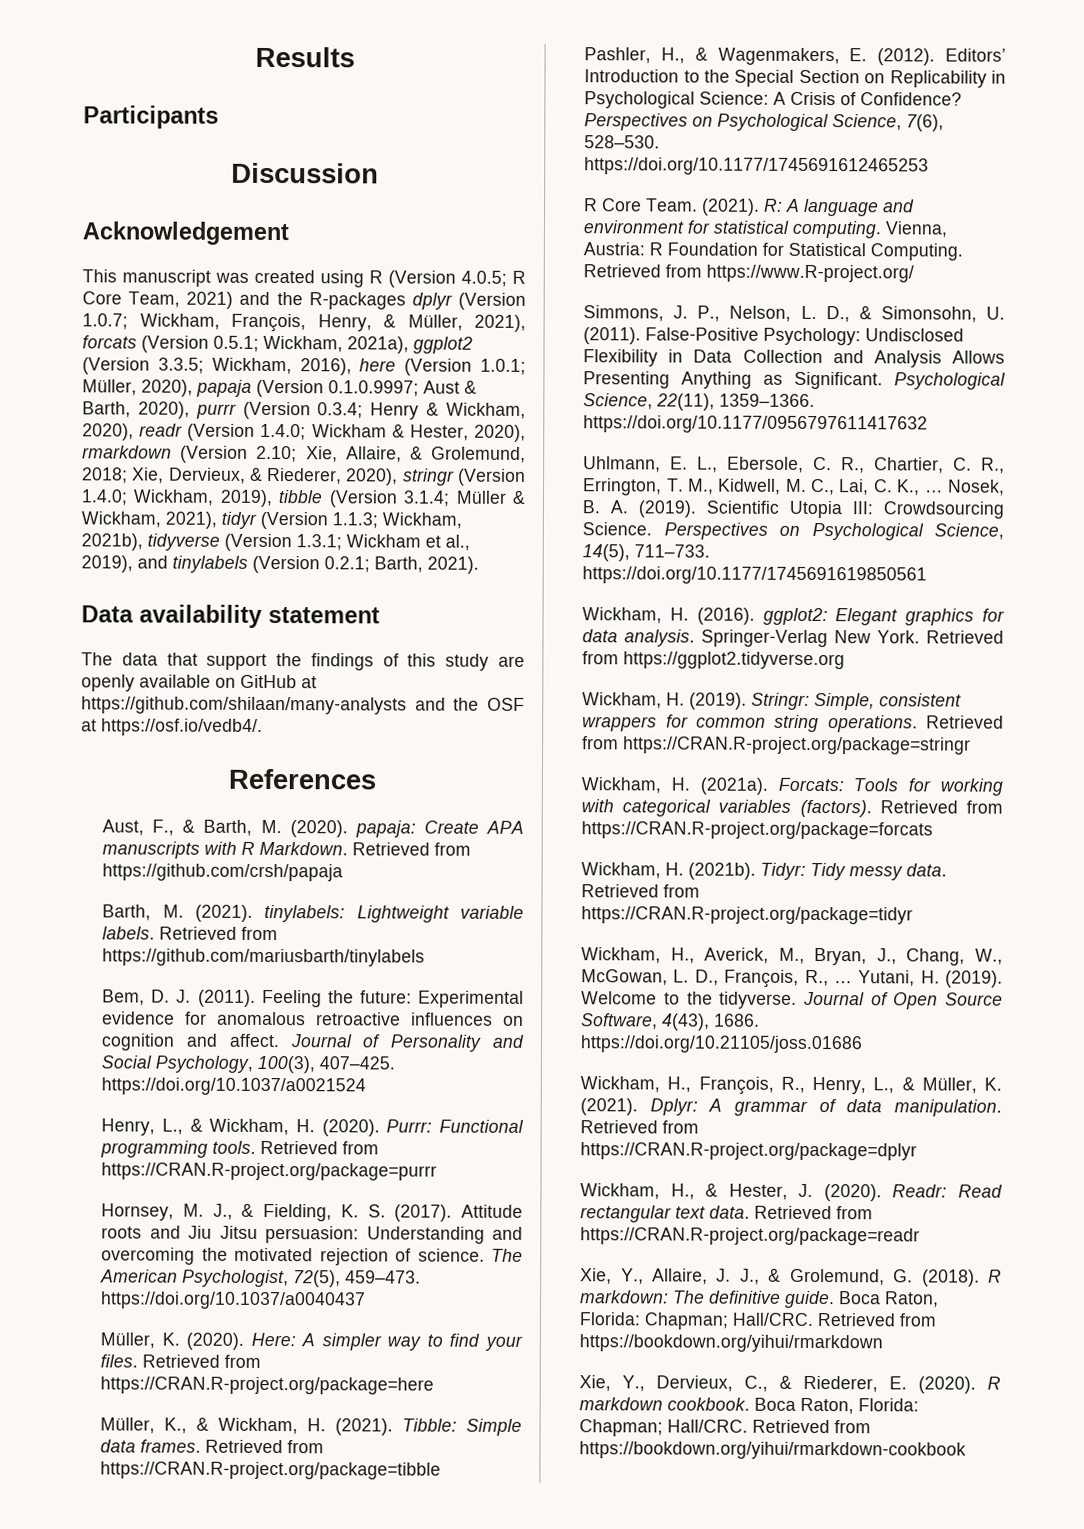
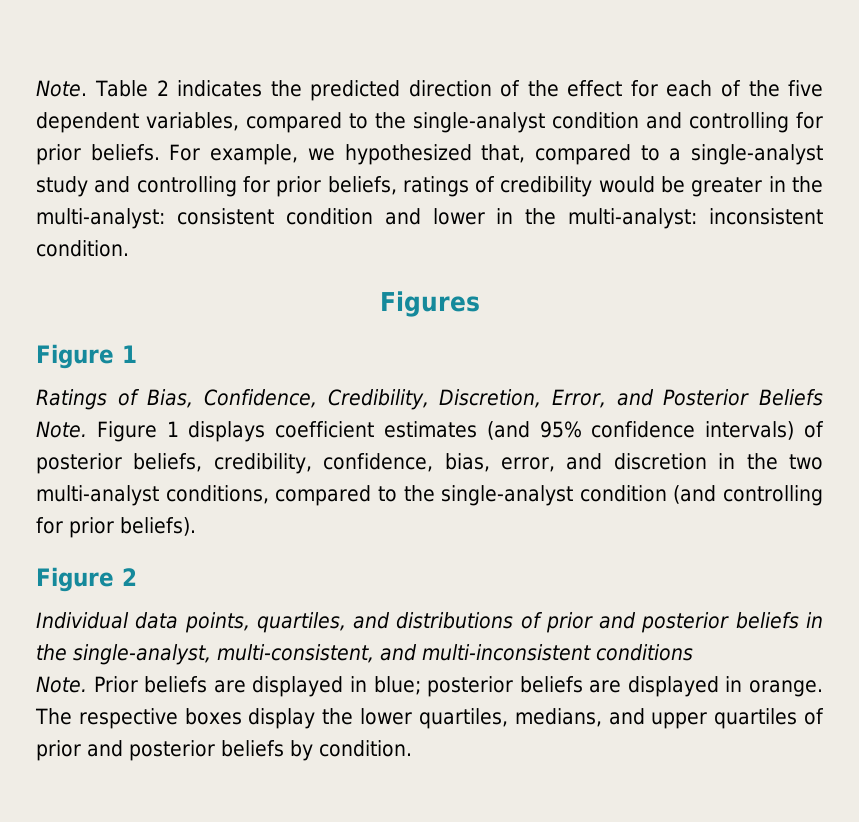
- Results
- Participants
- Discussion
- Acknowledgement
- This manuscript was created using R (Version 4.0.5; R Core Team, 2021) and the R-packages dplyr (Version 1.0.7; Wickham, François, Henry, & Müller, 2021), forcats (Version 0.5.1; Wickham, 2021a), ggplot2 (Version 3.3.5; Wickham, 2016), here (Version 1.0.1; Müller, 2020), papaja (Version 0.1.0.9997; Aust & Barth, 2020), purrr (Version 0.3.4; Henry & Wickham, 2020), readr (Version 1.4.0; Wickham & Hester, 2020), rmarkdown (Version 2.10; Xie, Allaire, & Grolemund, 2018; Xie, Dervieux, & Riederer, 2020), stringr (Version 1.4.0; Wickham, 2019), tibble (Version 3.1.4; Müller & Wickham, 2021), tidyr (Version 1.1.3; Wickham, 2021b), tidyverse (Version 1.3.1; Wickham et al., 2019), and tinylabels (Version 0.2.1; Barth, 2021).
- Data availability statement
- The data that support the findings of this study are openly available on GitHub at https://github.com/shilaan/many-analysts and the OSF at https://osf.io/vedb4/.
- References
- Aust, F., & Barth, M. (2020). papaja: Create APA manuscripts with R Markdown. Retrieved from https://github.com/crsh/papaja
- Barth, M. (2021). tinylabels: Lightweight variable labels. Retrieved from https://github.com/mariusbarth/tinylabels
- Bem, D. J. (2011). Feeling the future: Experimental evidence for anomalous retroactive influences on cognition and affect. Journal of Personality and Social Psychology, 100(3), 407–425. https://doi.org/10.1037/a0021524
- Henry, L., & Wickham, H. (2020). Purrr: Functional programming tools. Retrieved from https://CRAN.R-project.org/package=purrr
- Hornsey, M. J., & Fielding, K. S. (2017). Attitude roots and Jiu Jitsu persuasion: Understanding and overcoming the motivated rejection of science. The American Psychologist, 72(5), 459–473. https://doi.org/10.1037/a0040437
- Müller, K. (2020). Here: A simpler way to find your files. Retrieved from https://CRAN.R-project.org/package=here
- Müller, K., & Wickham, H. (2021). Tibble: Simple data frames. Retrieved from https://CRAN.R-project.org/package=tibble
- Pashler, H., & Wagenmakers, E. (2012). Editors’ Introduction to the Special Section on Replicability in Psychological Science: A Crisis of Confidence? Perspectives on Psychological Science, 7(6), 528–530. https://doi.org/10.1177/1745691612465253
- R Core Team. (2021). R: A language and environment for statistical computing. Vienna, Austria: R Foundation for Statistical Computing. Retrieved from https://www.R-project.org/
- Simmons, J. P., Nelson, L. D., & Simonsohn, U. (2011). False-Positive Psychology: Undisclosed Flexibility in Data Collection and Analysis Allows Presenting Anything as Significant. Psychological Science, 22(11), 1359–1366. https://doi.org/10.1177/0956797611417632
- Uhlmann, E. L., Ebersole, C. R., Chartier, C. R., Errington, T. M., Kidwell, M. C., Lai, C. K., … Nosek, B. A. (2019). Scientific Utopia III: Crowdsourcing Science. Perspectives on Psychological Science, 14(5), 711–733. https://doi.org/10.1177/1745691619850561
- Wickham, H. (2016). ggplot2: Elegant graphics for data analysis. Springer-Verlag New York. Retrieved from https://ggplot2.tidyverse.org
- Wickham, H. (2019). Stringr: Simple, consistent wrappers for common string operations. Retrieved from https://CRAN.R-project.org/package=stringr
- Wickham, H. (2021a). Forcats: Tools for working with categorical variables (factors). Retrieved from https://CRAN.R-project.org/package=forcats
- Wickham, H. (2021b). Tidyr: Tidy messy data. Retrieved from https://CRAN.R-project.org/package=tidyr
- Wickham, H., Averick, M., Bryan, J., Chang, W., McGowan, L. D., François, R., … Yutani, H. (2019). Welcome to the tidyverse. Journal of Open Source Software, 4(43), 1686. https://doi.org/10.21105/joss.01686
- Wickham, H., François, R., Henry, L., & Müller, K. (2021). Dplyr: A grammar of data manipulation. Retrieved from https://CRAN.R-project.org/package=dplyr
- Wickham, H., & Hester, J. (2020). Readr: Read rectangular text data. Retrieved from https://CRAN.R-project.org/package=readr
- Xie, Y., Allaire, J. J., & Grolemund, G. (2018). R markdown: The definitive guide. Boca Raton, Florida: Chapman; Hall/CRC. Retrieved from https://bookdown.org/yihui/rmarkdown
- Xie, Y., Dervieux, C., & Riederer, E. (2020). R markdown cookbook. Boca Raton, Florida: Chapman; Hall/CRC. Retrieved from https://bookdown.org/yihui/rmarkdown-cookbook
+ Note. Table 2 indicates the predicted direction of the effect for each of the five dependent variables, compared to the single-analyst condition and controlling for prior beliefs. For example, we hypothesized that, compared to a single-analyst study and controlling for prior beliefs, ratings of credibility would be greater in the multi-analyst: consistent condition and lower in the multi-analyst: inconsistent condition.
+ Figures
+ Figure 1
+ Ratings of Bias, Confidence, Credibility, Discretion, Error, and Posterior Beliefs Note. Figure 1 displays coefficient estimates (and 95% confidence intervals) of posterior beliefs, credibility, confidence, bias, error, and discretion in the two multi-analyst conditions, compared to the single-analyst condition (and controlling for prior beliefs).
+ Figure 2
+ Individual data points, quartiles, and distributions of prior and posterior beliefs in the single-analyst, multi-consistent, and multi-inconsistent conditions
+ Note. Prior beliefs are displayed in blue; posterior beliefs are displayed in orange. The respective boxes display the lower quartiles, medians, and upper quartiles of prior and posterior beliefs by condition.

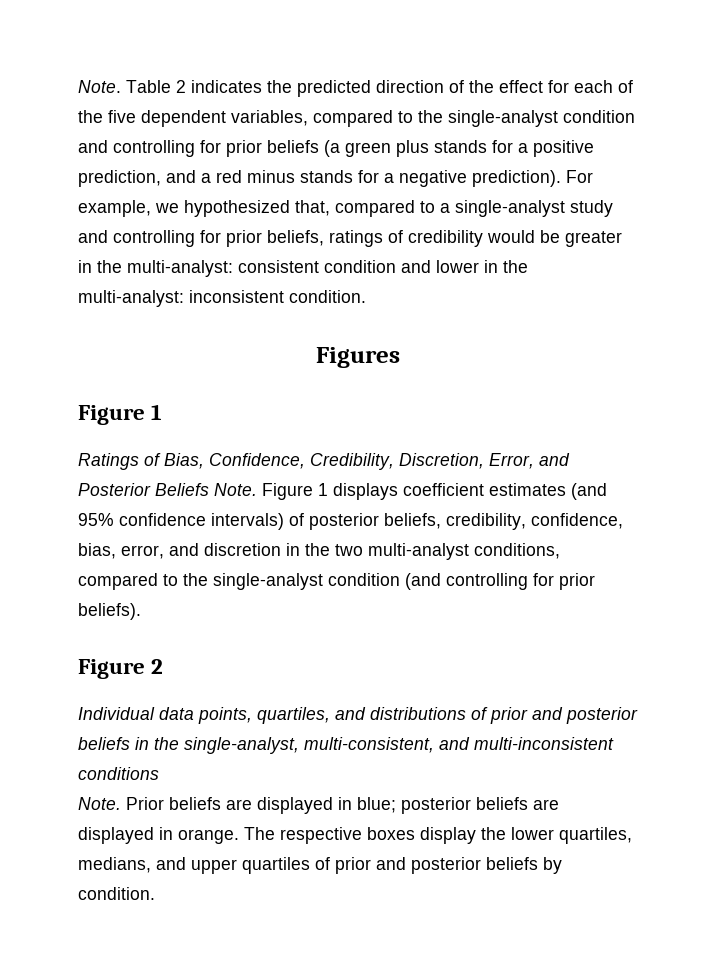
- Table 2 indicates the predicted direction of the effect for each of the five dependent variables, compared to the single-analyst condition and controlling for prior beliefs.
+ Table 2 indicates the predicted direction of the effect for each of the five dependent variables, compared to the single-analyst condition and controlling for prior beliefs (a green plus stands for a positive prediction, and a red minus stands for a negative prediction).

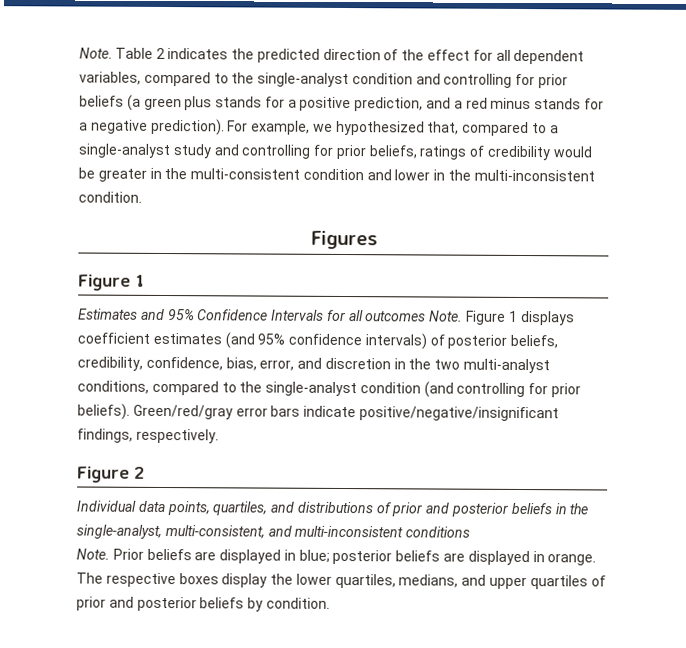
- Table 2 indicates the predicted direction of the effect for each of the five dependent variables, compared to the single-analyst condition and controlling for prior beliefs (a green plus stands for a positive prediction, and a red minus stands for a negative prediction).
+ Table 2 indicates the predicted direction of the effect for all dependent variables, compared to the single-analyst condition and controlling for prior beliefs (a green plus stands for a positive prediction, and a red minus stands for a negative prediction).
- For example, we hypothesized that, compared to a single-analyst study and controlling for prior beliefs, ratings of credibility would be greater in the multi-analyst: consistent condition and lower in the multi-analyst: inconsistent condition.
+ For example, we hypothesized that, compared to a single-analyst study and controlling for prior beliefs, ratings of credibility would be greater in the multi-consistent condition and lower in the multi-inconsistent condition.
- Ratings of Bias, Confidence, Credibility, Discretion, Error, and Posterior Beliefs Note.
+ Estimates and 95% Confidence Intervals for all outcomes Note.
+ Green/red/gray error bars indicate positive/negative/insignificant findings, respectively.

